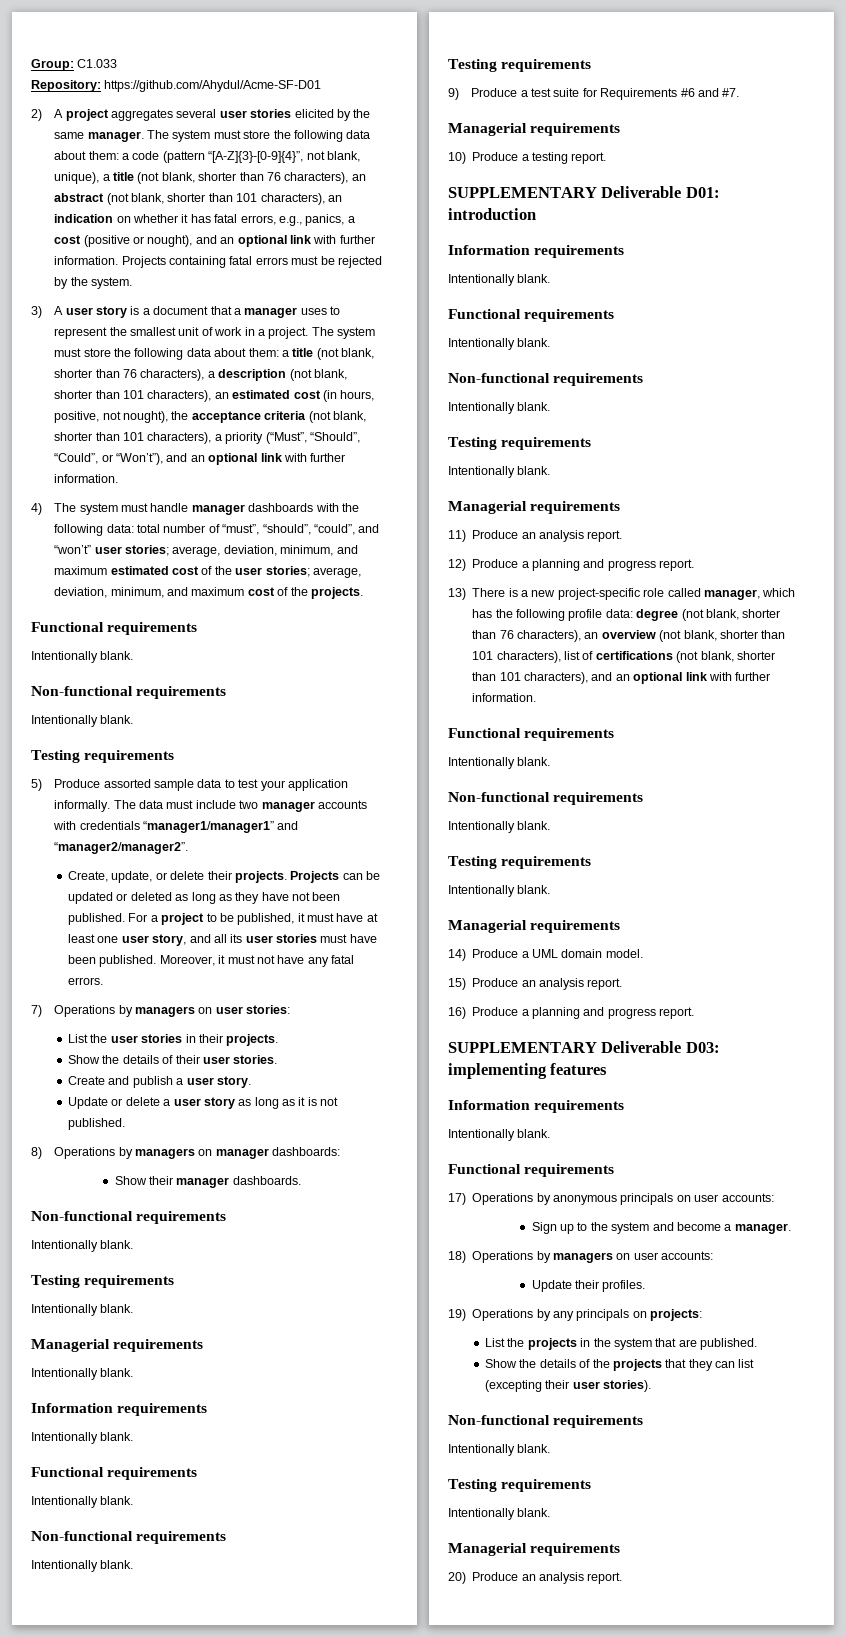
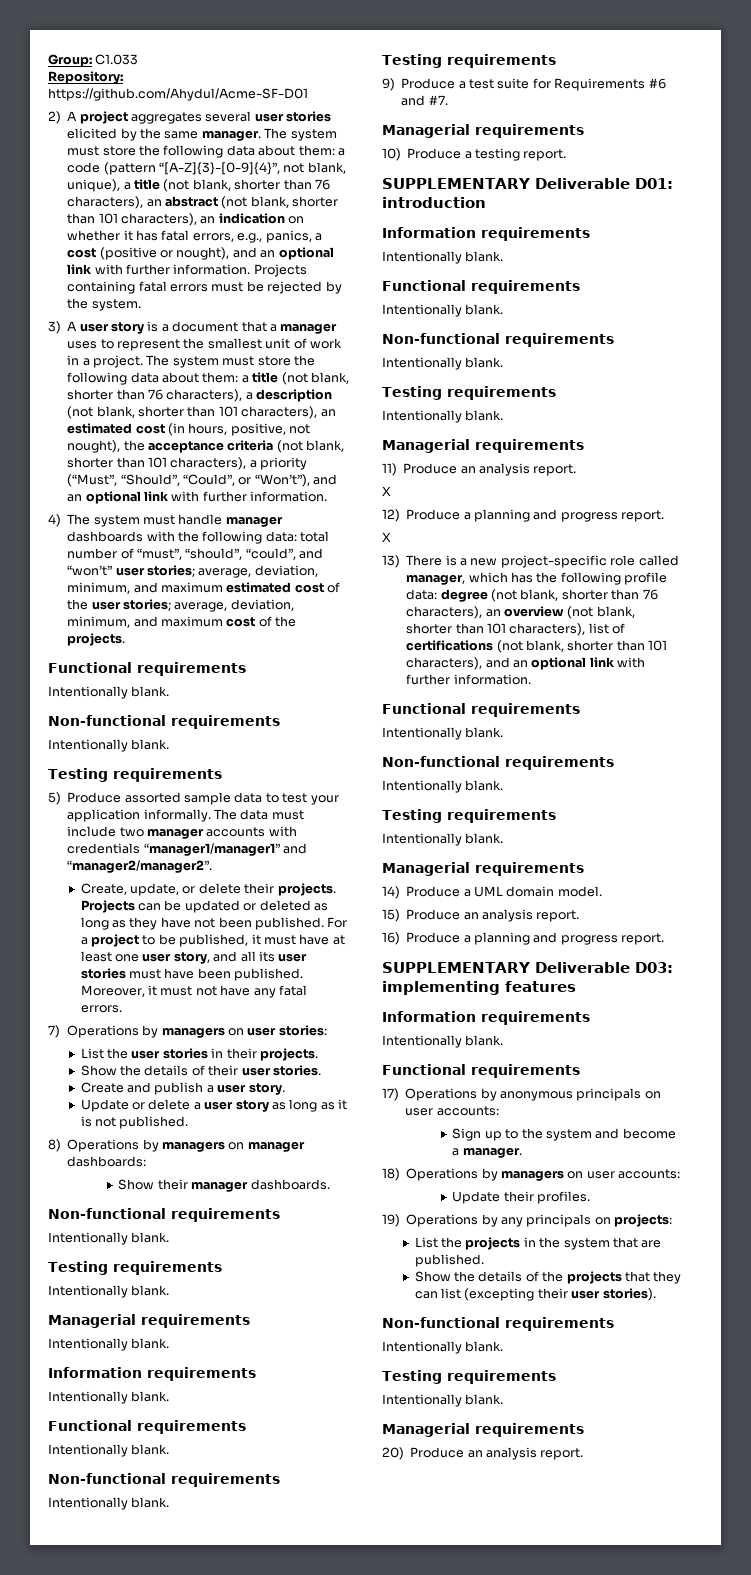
  11) Produce an analysis report.
+ X
  12) Produce a planning and progress report.
+ X

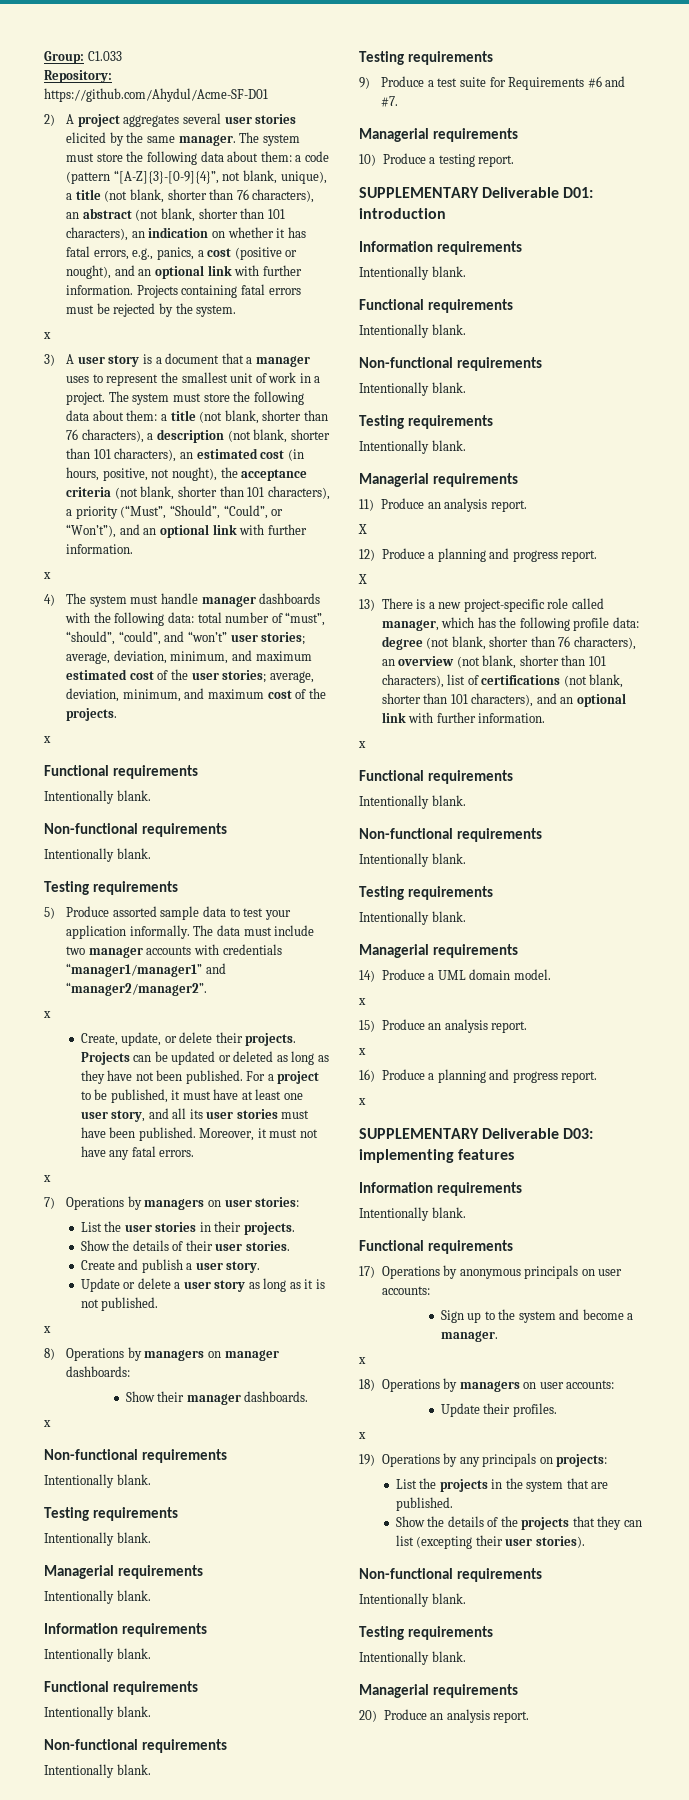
  Projects containing fatal errors must be rejected by the system.
+ x
  The system must store the following data about them: a title (not blank, shorter than 76 characters), a description (not blank, shorter than 101 characters), an estimated cost (in hours, positive, not nought), the acceptance criteria (not blank, shorter than 101 characters), a priority (“Must”, “Should”, “Could”, or “Won’t”), and an optional link with further information.
+ x
  4) The system must handle manager dashboards with the following data: total number of “must”, “should”, “could”, and “won’t” user stories; average, deviation, minimum, and maximum estimated cost of the user stories; average, deviation, minimum, and maximum cost of the projects.
+ x
  The data must include two manager accounts with credentials “manager1/manager1” and “manager2/manager2”.
+ x
  Moreover, it must not have any fatal errors.
+ x
  Update or delete a user story as long as it is not published.
+ x
  Show their manager dashboards.
+ x
  13) There is a new project-specific role called manager, which has the following profile data: degree (not blank, shorter than 76 characters), an overview (not blank, shorter than 101 characters), list of certifications (not blank, shorter than 101 characters), and an optional link with further information.
+ x
  14) Produce a UML domain model.
+ x
  15) Produce an analysis report.
+ x
  16) Produce a planning and progress report.
+ x
  Sign up to the system and become a manager.
+ x
  Update their profiles.
+ x

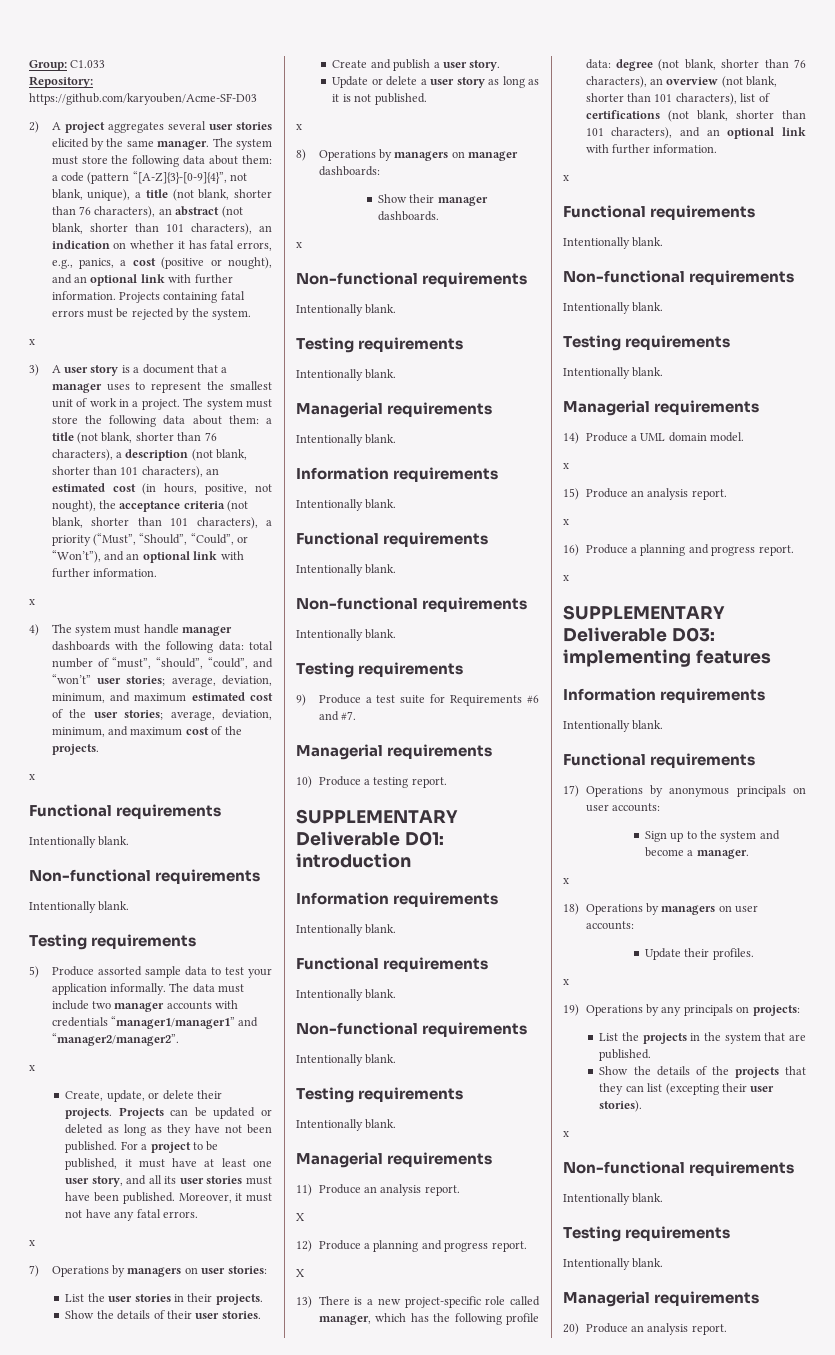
- Repository: https://github.com/Ahydul/Acme-SF-D01
+ Repository: https://github.com/karyouben/Acme-SF-D03
  Show the details of the projects that they can list (excepting their user stories).
+ x

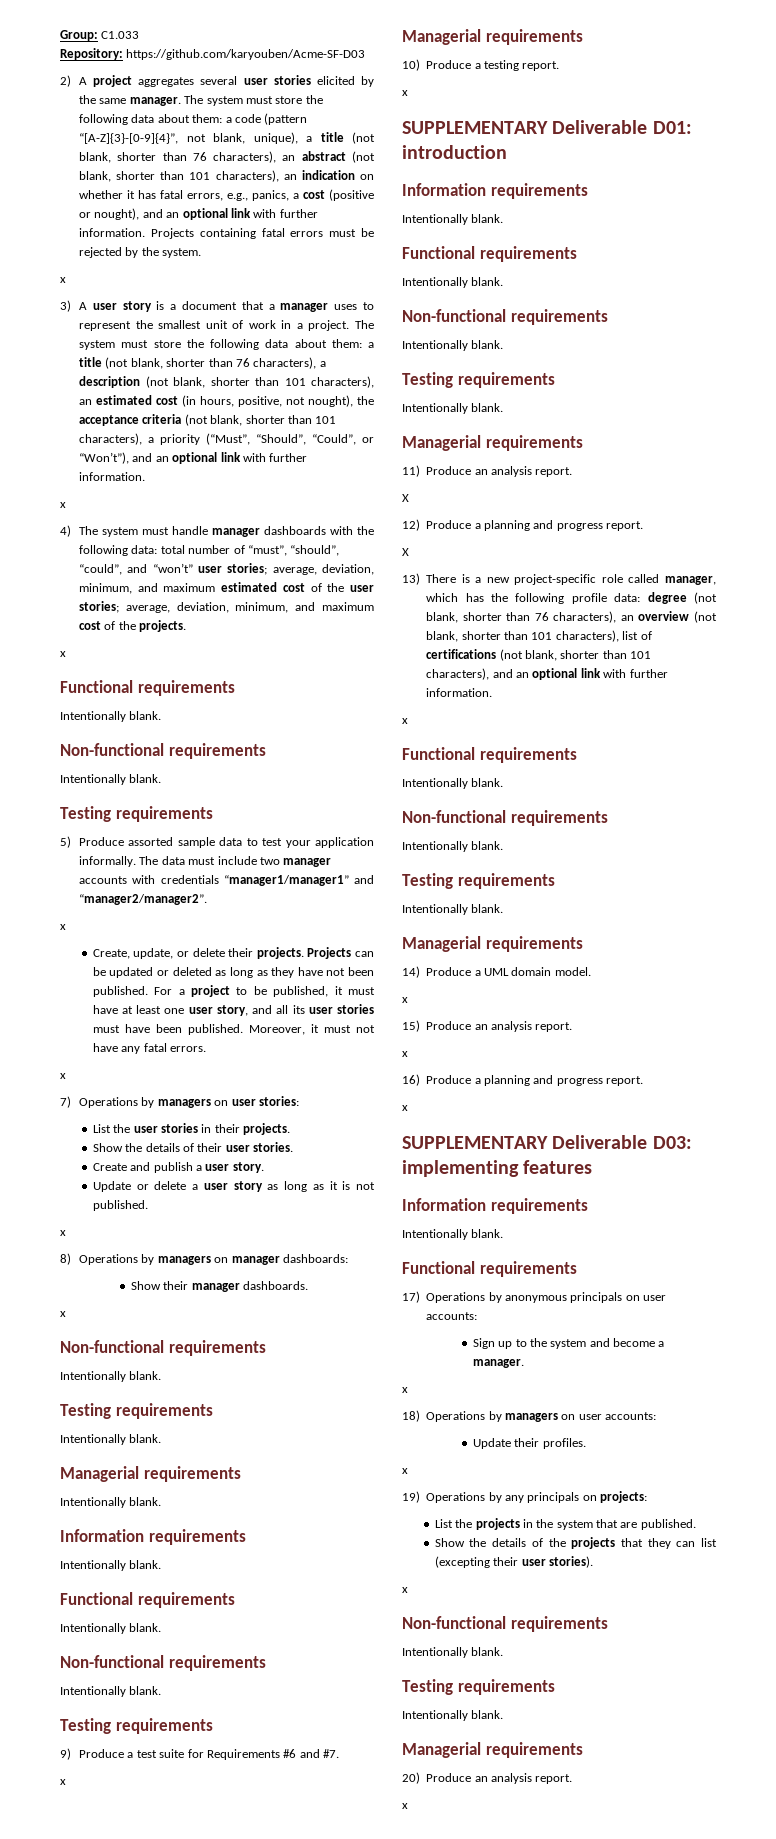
  9) Produce a test suite for Requirements #6 and #7.
+ x
  10) Produce a testing report.
+ x
  20) Produce an analysis report.
+ x

